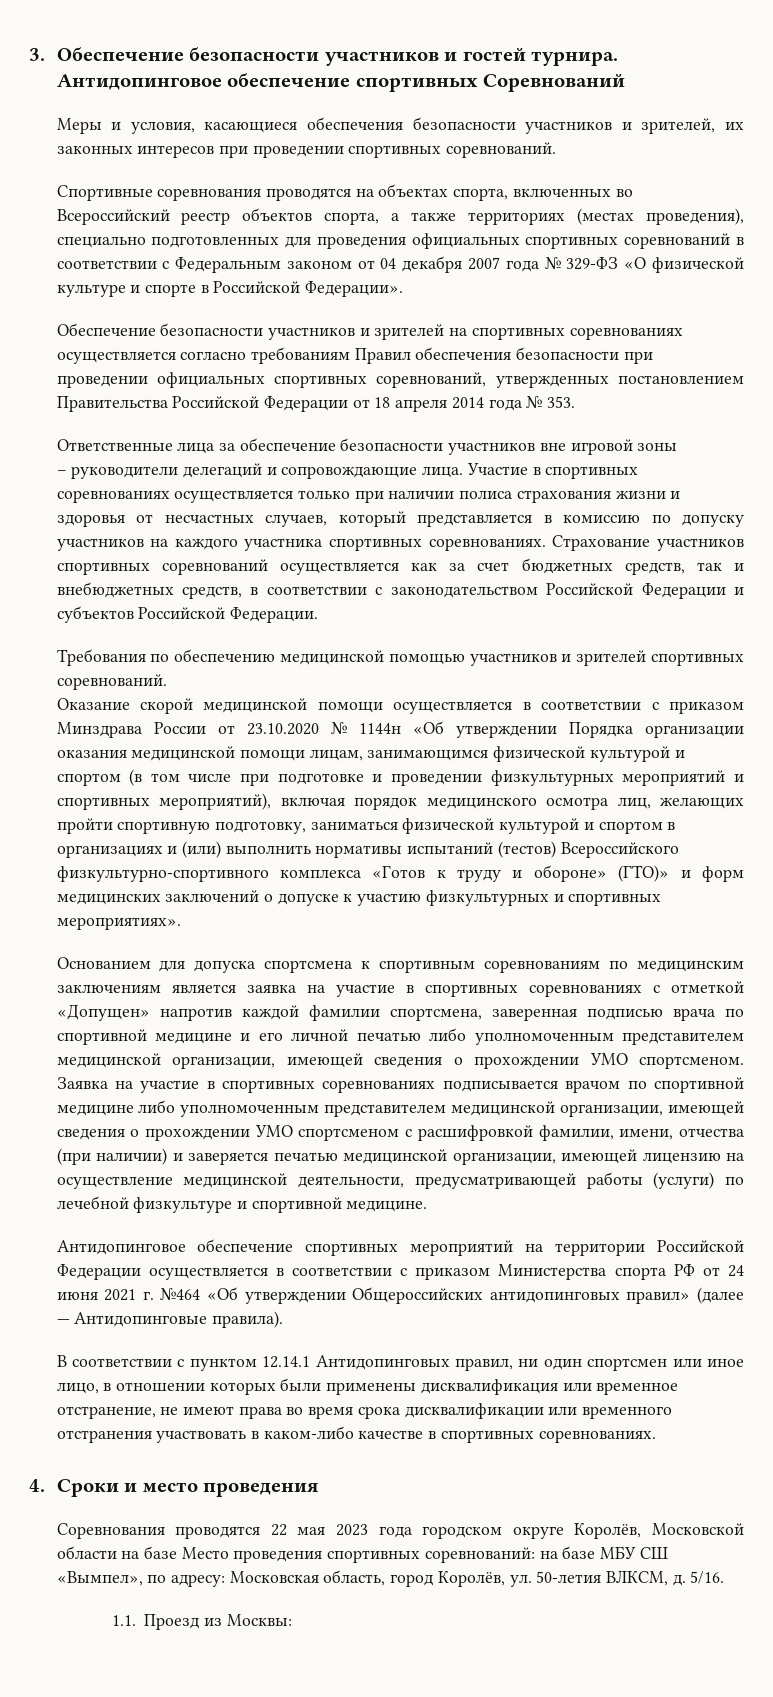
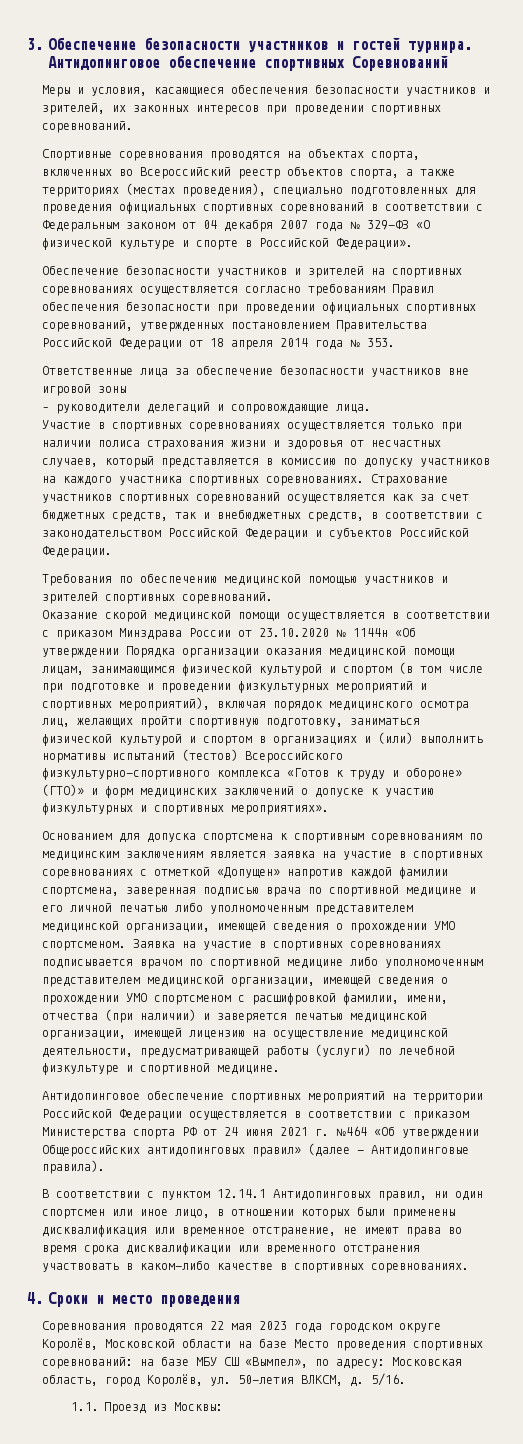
- – руководители делегаций и сопровождающие лица. Участие в спортивных соревнованиях осуществляется только при наличии полиса страхования жизни и здоровья от несчастных случаев, который представляется в комиссию по допуску участников на каждого участника спортивных соревнованиях.
+ – руководители делегаций и сопровождающие лица.
+ Участие в спортивных соревнованиях осуществляется только при наличии полиса страхования жизни и здоровья от несчастных случаев, который представляется в комиссию по допуску участников на каждого участника спортивных соревнованиях.

